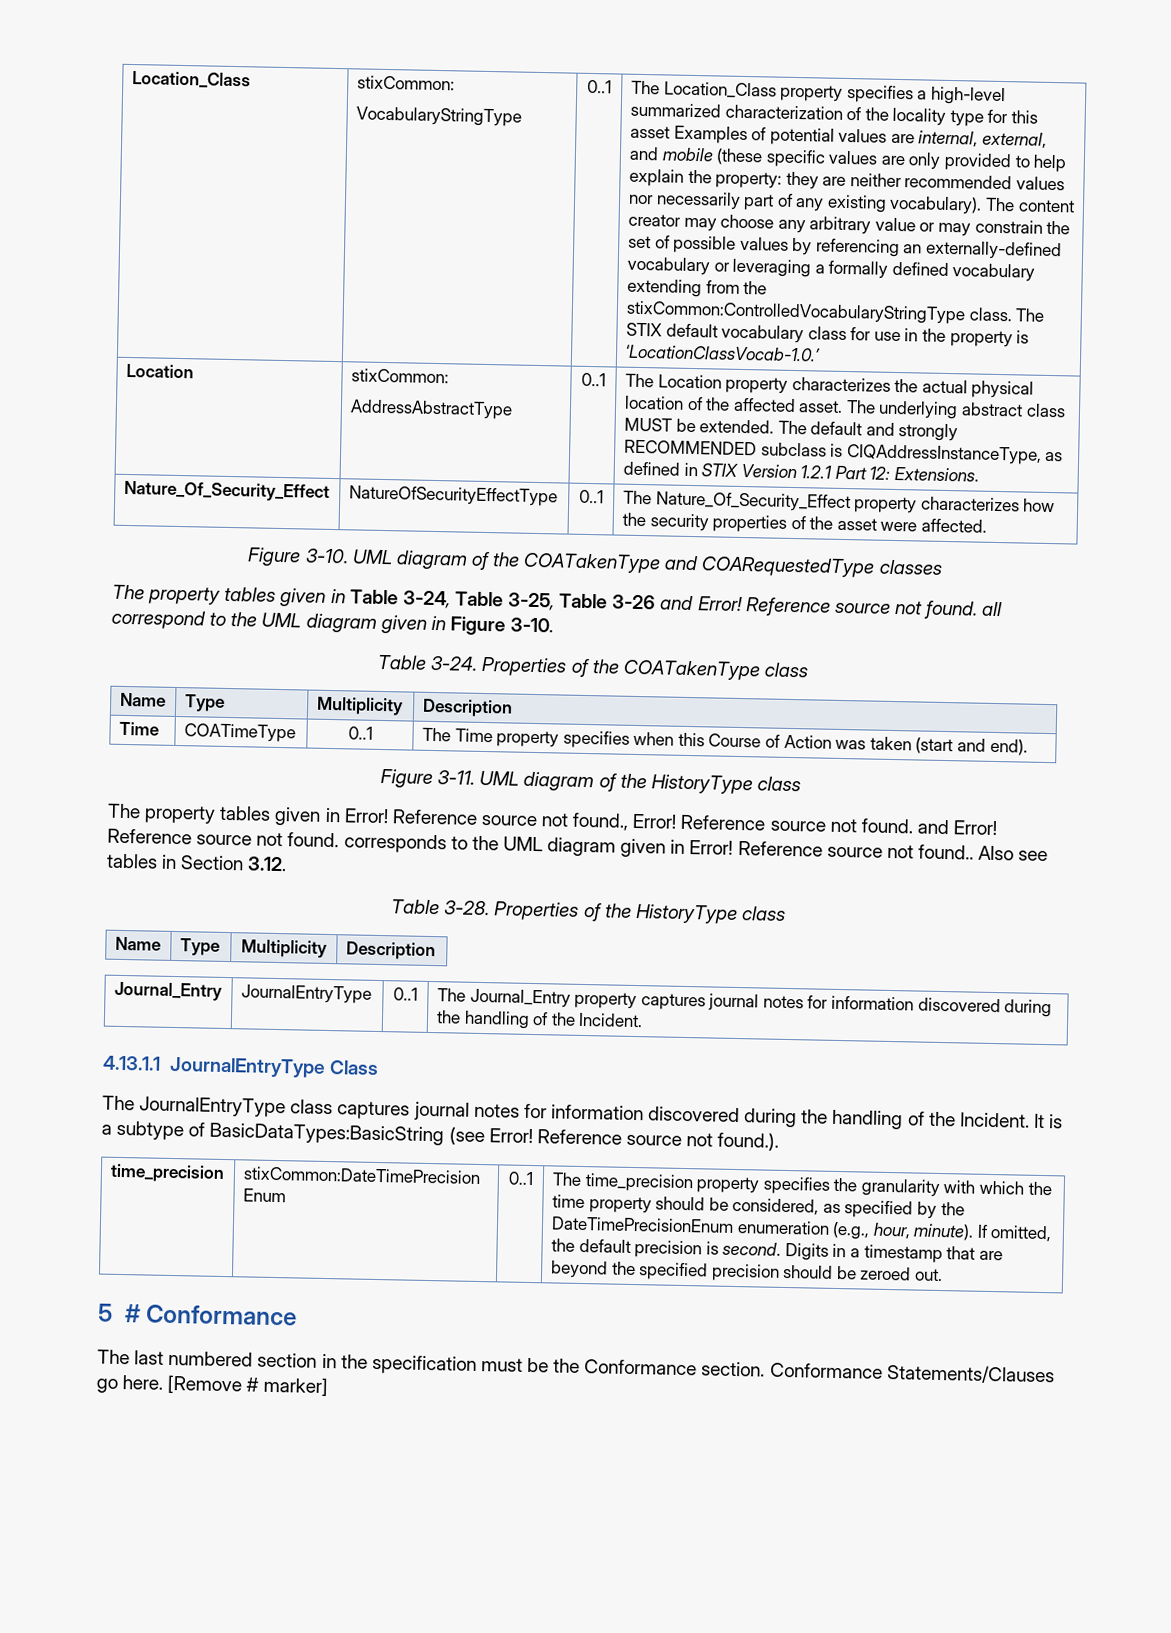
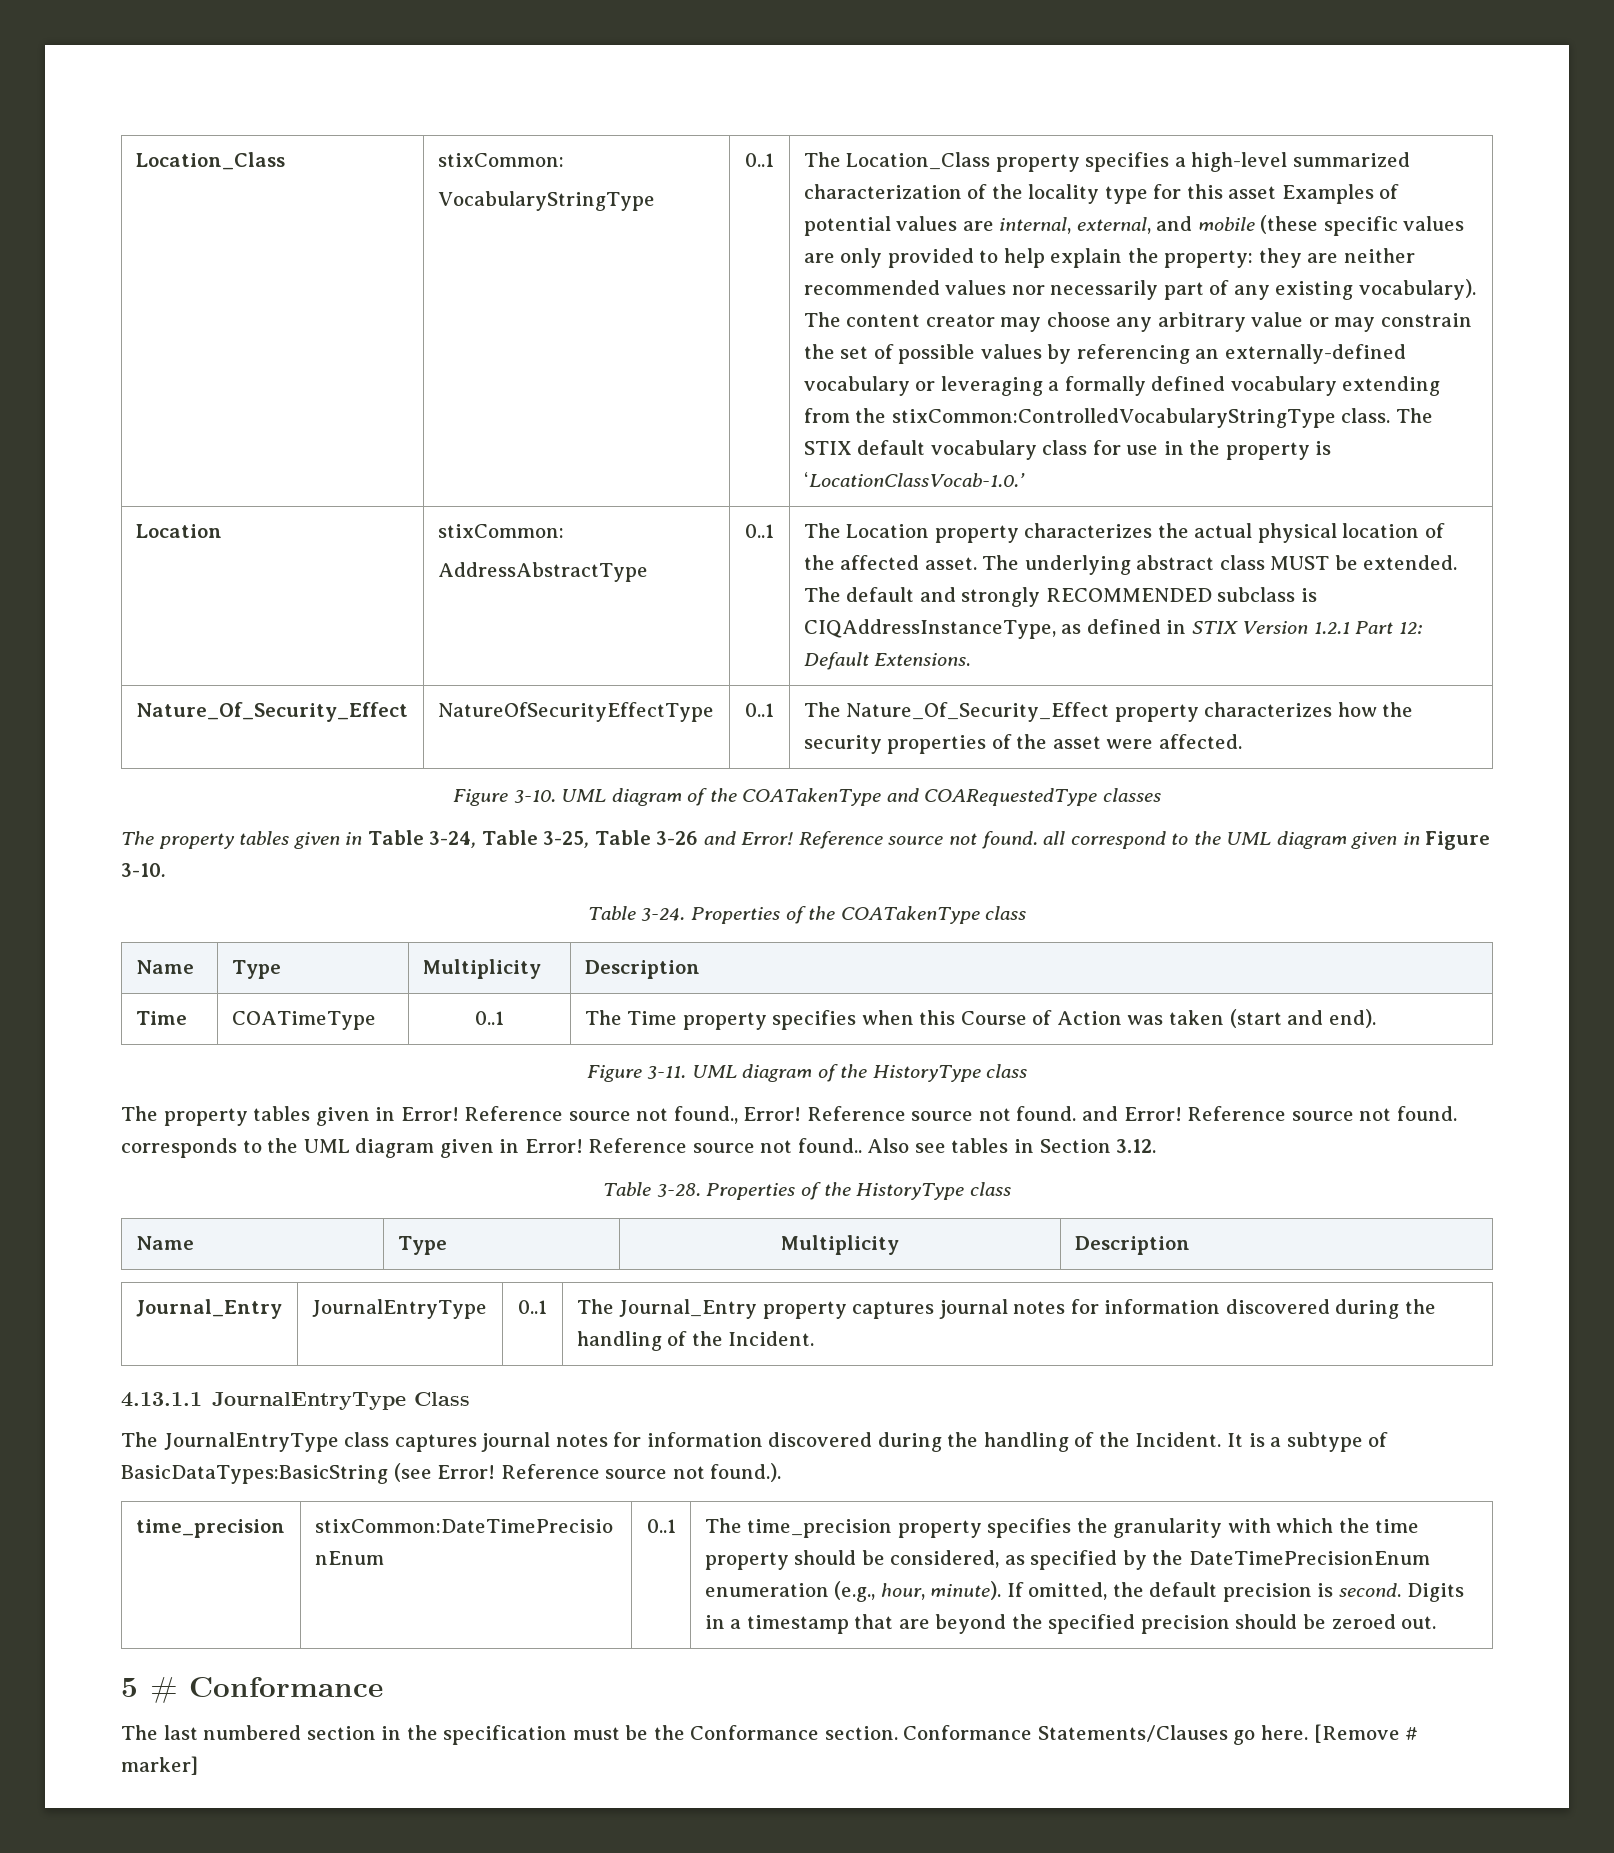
- The default and strongly RECOMMENDED subclass is CIQAddressInstanceType, as defined in STIX Version 1.2.1 Part 12: Extensions.
+ The default and strongly RECOMMENDED subclass is CIQAddressInstanceType, as defined in STIX Version 1.2.1 Part 12: Default Extensions.

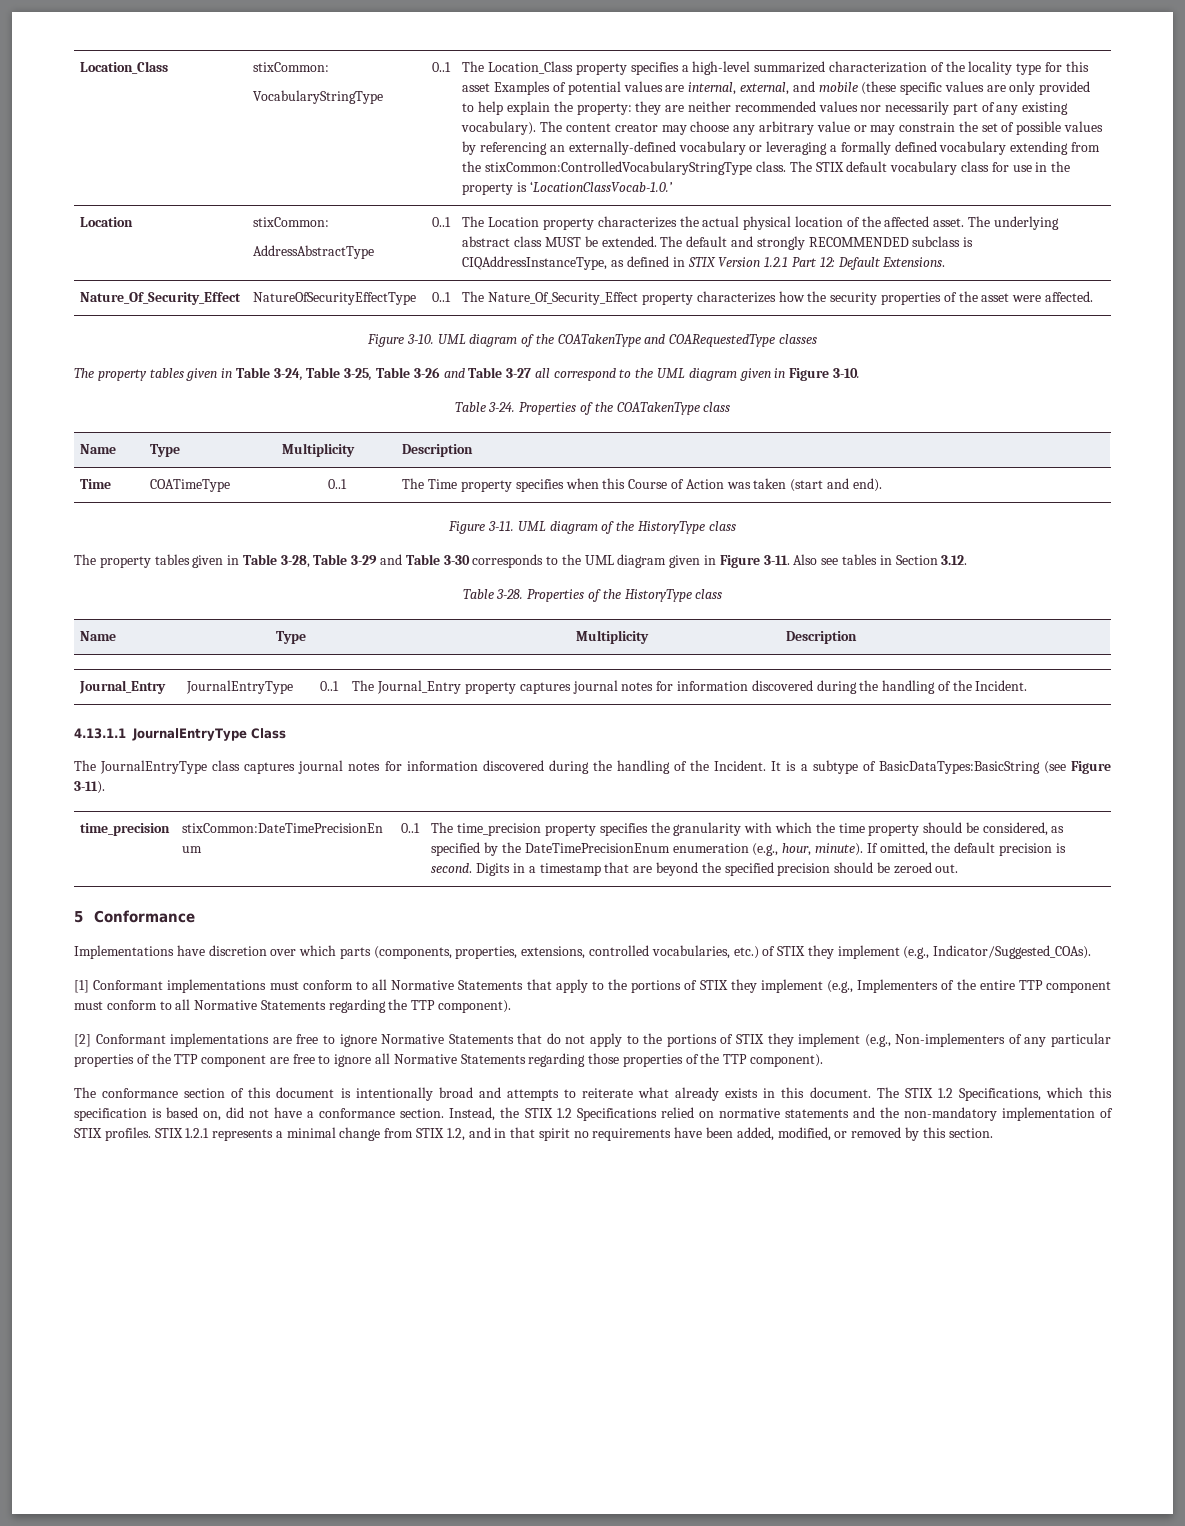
- The property tables given in Table 3-24, Table 3-25, Table 3-26 and Error! Reference source not found. all correspond to the UML diagram given in Figure 3-10.
+ The property tables given in Table 3-24, Table 3-25, Table 3-26 and Table 3-27 all correspond to the UML diagram given in Figure 3-10.
- The property tables given in Error! Reference source not found., Error! Reference source not found. and Error! Reference source not found. corresponds to the UML diagram given in Error! Reference source not found..
+ The property tables given in Table 3-28, Table 3-29 and Table 3-30 corresponds to the UML diagram given in Figure 3-11.
- It is a subtype of BasicDataTypes:BasicString (see Error! Reference source not found.).
+ It is a subtype of BasicDataTypes:BasicString (see Figure 3-11).
- 5 # Conformance
+ 5 Conformance
- The last numbered section in the specification must be the Conformance section. Conformance Statements/Clauses go here. [Remove # marker]
+ Implementations have discretion over which parts (components, properties, extensions, controlled vocabularies, etc.) of STIX they implement (e.g., Indicator/Suggested_COAs).
+ [1] Conformant implementations must conform to all Normative Statements that apply to the portions of STIX they implement (e.g., Implementers of the entire TTP component must conform to all Normative Statements regarding the TTP component).
+ [2] Conformant implementations are free to ignore Normative Statements that do not apply to the portions of STIX they implement (e.g., Non-implementers of any particular properties of the TTP component are free to ignore all Normative Statements regarding those properties of the TTP component).
+ The conformance section of this document is intentionally broad and attempts to reiterate what already exists in this document. The STIX 1.2 Specifications, which this specification is based on, did not have a conformance section. Instead, the STIX 1.2 Specifications relied on normative statements and the non-mandatory implementation of STIX profiles. STIX 1.2.1 represents a minimal change from STIX 1.2, and in that spirit no requirements have been added, modified, or removed by this section.

